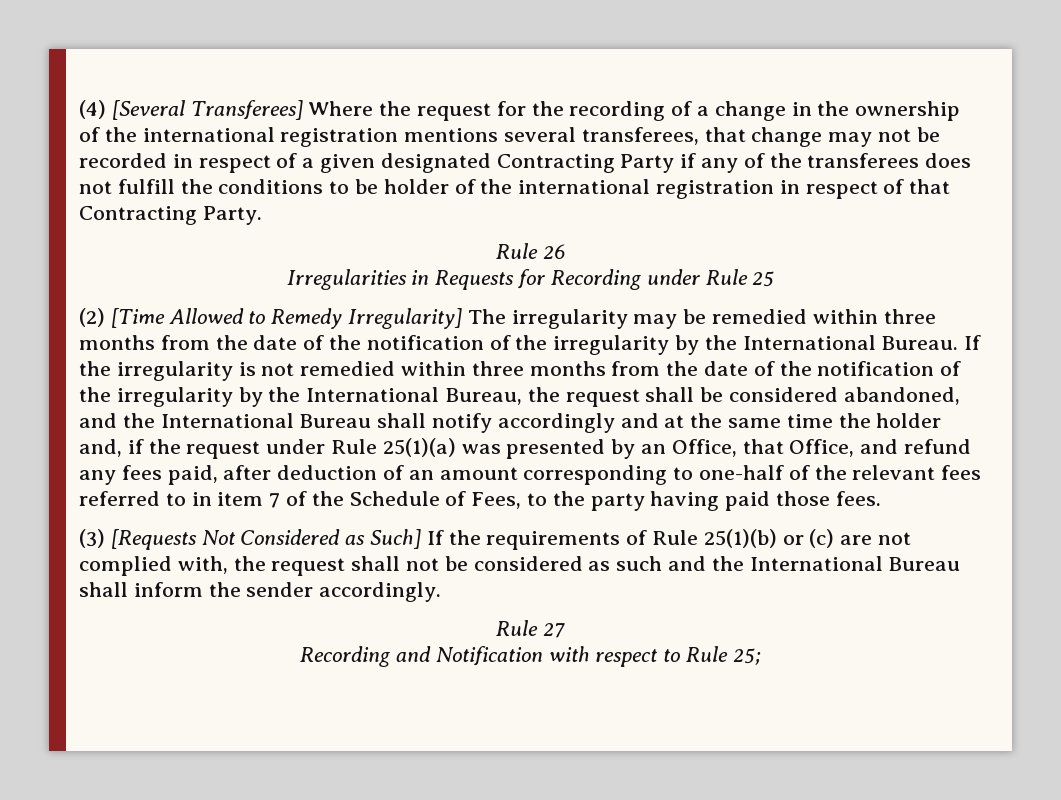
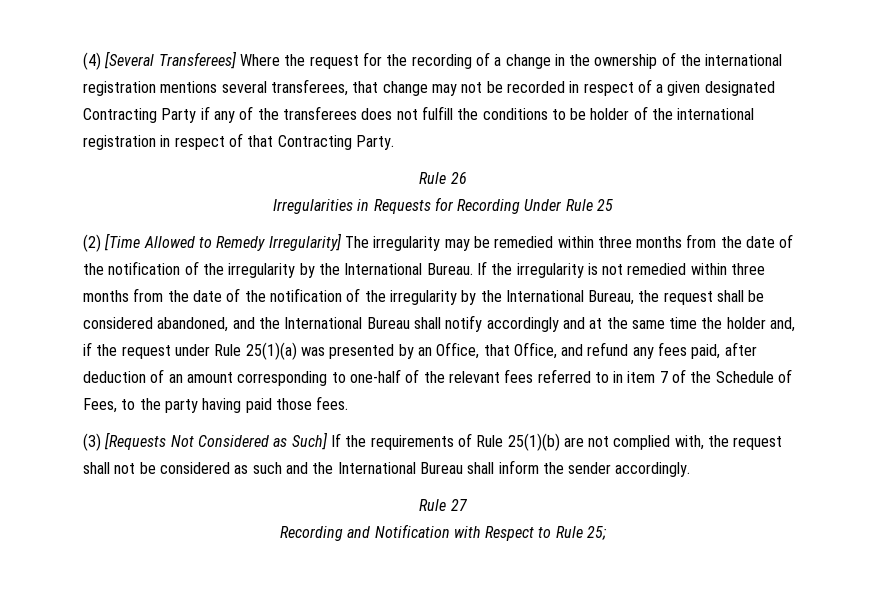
- Irregularities in Requests for Recording under Rule 25
+ Irregularities in Requests for Recording Under Rule 25
- (3) [Requests Not Considered as Such] If the requirements of Rule 25(1)(b) or (c) are not complied with, the request shall not be considered as such and the International Bureau shall inform the sender accordingly.
+ (3) [Requests Not Considered as Such] If the requirements of Rule 25(1)(b) are not complied with, the request shall not be considered as such and the International Bureau shall inform the sender accordingly.
- Recording and Notification with respect to Rule 25;
+ Recording and Notification with Respect to Rule 25;

